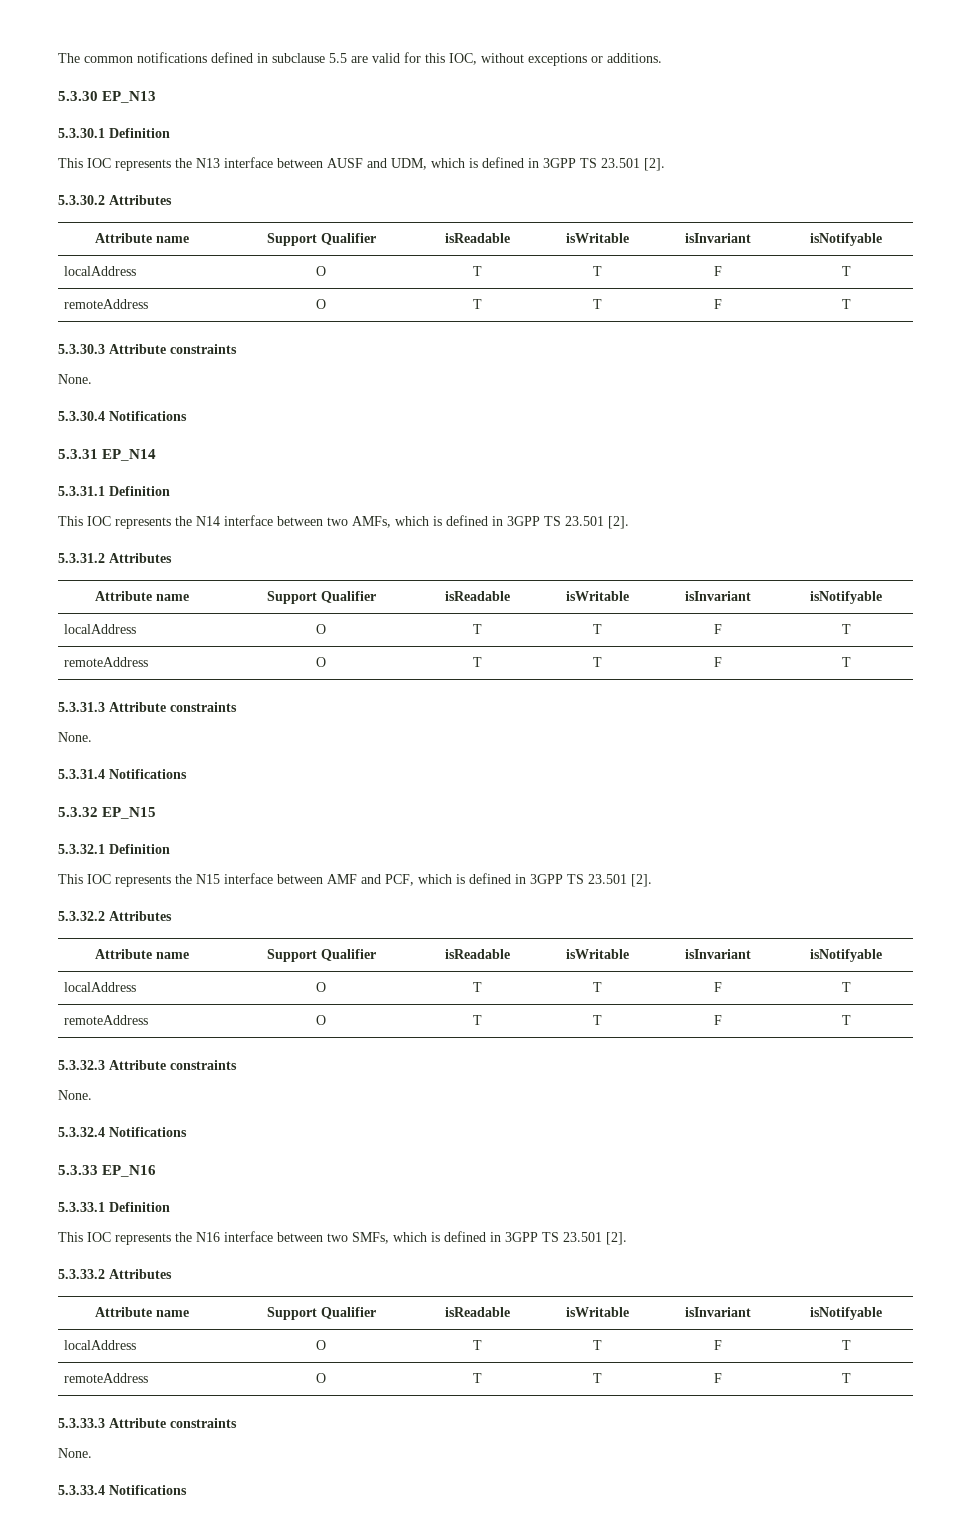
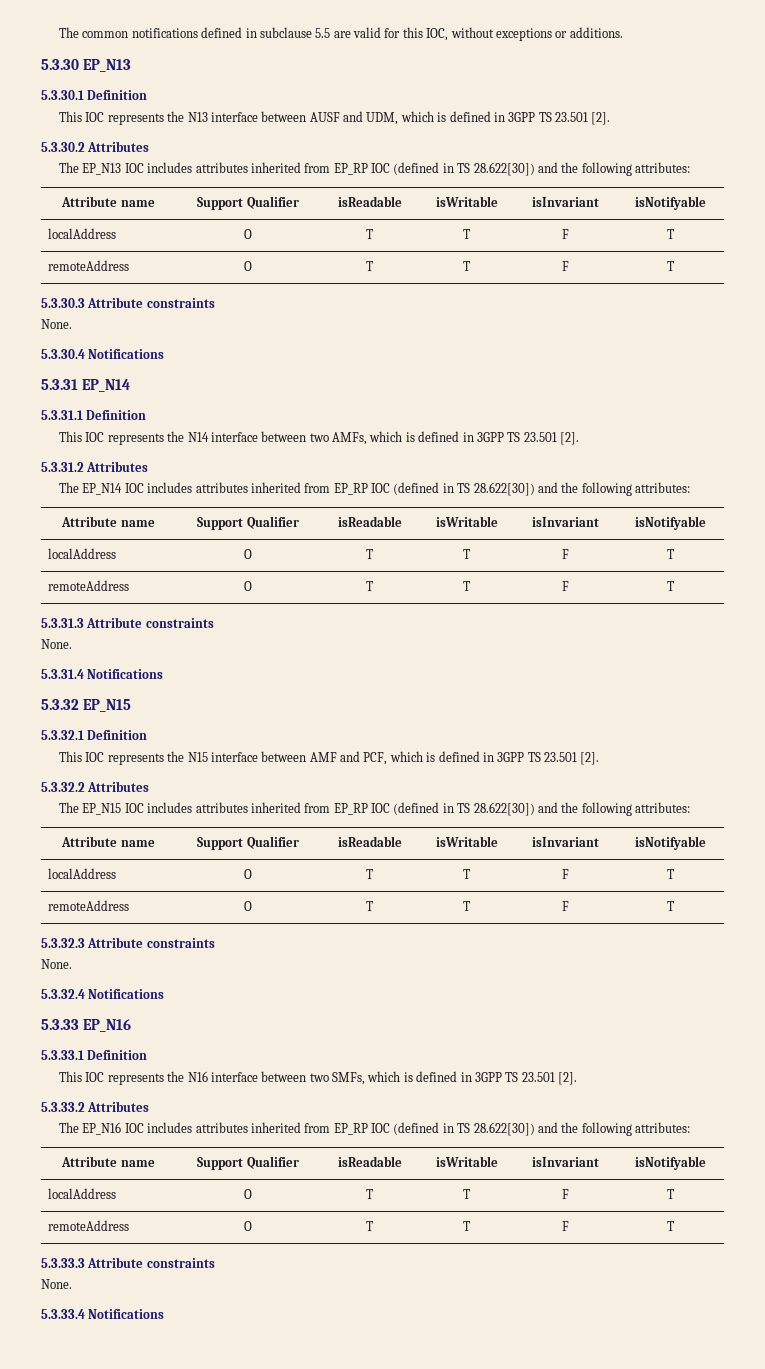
+ The EP_N13 IOC includes attributes inherited from EP_RP IOC (defined in TS 28.622[30]) and the following attributes:
+ The EP_N14 IOC includes attributes inherited from EP_RP IOC (defined in TS 28.622[30]) and the following attributes:
+ The EP_N15 IOC includes attributes inherited from EP_RP IOC (defined in TS 28.622[30]) and the following attributes:
+ The EP_N16 IOC includes attributes inherited from EP_RP IOC (defined in TS 28.622[30]) and the following attributes:

